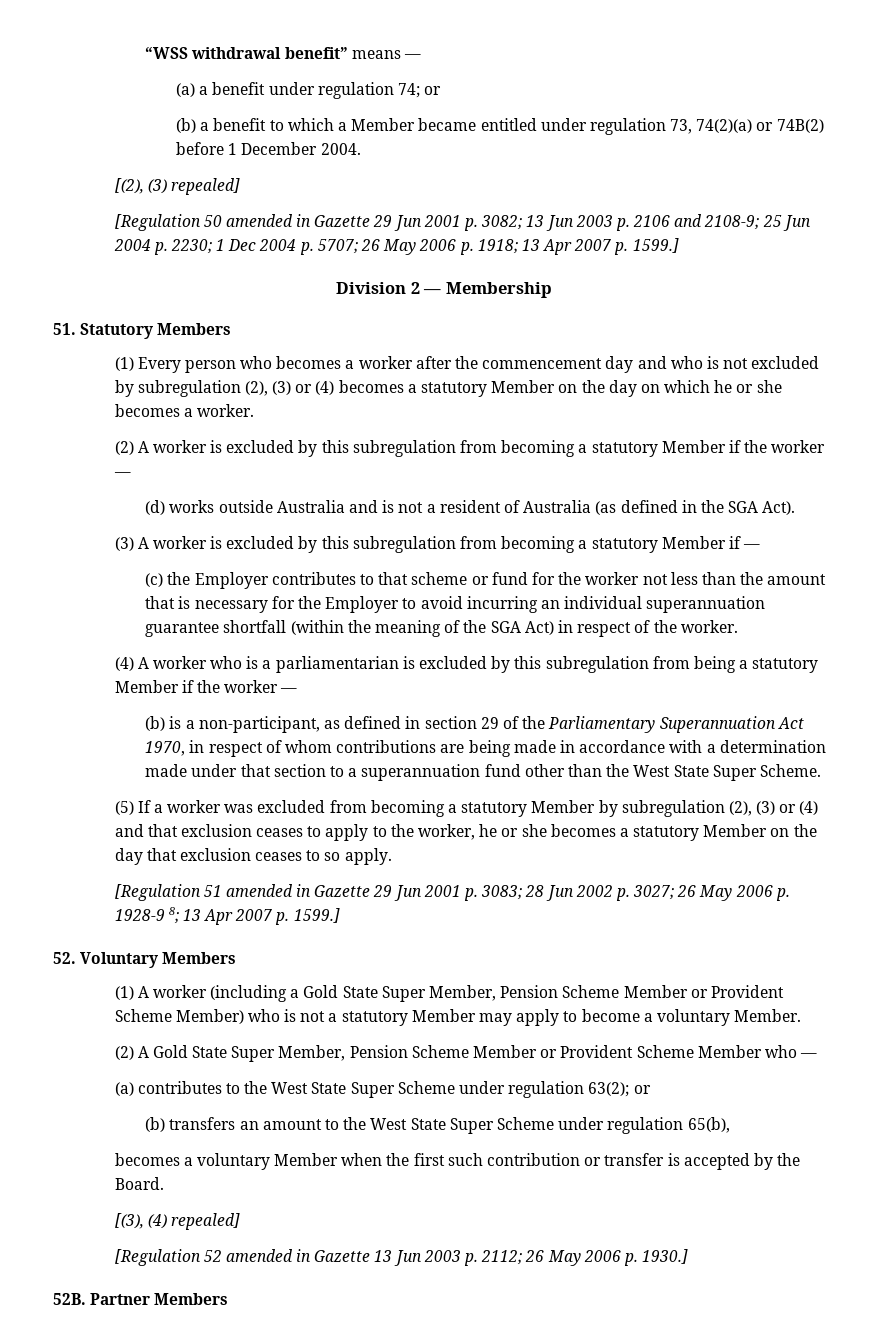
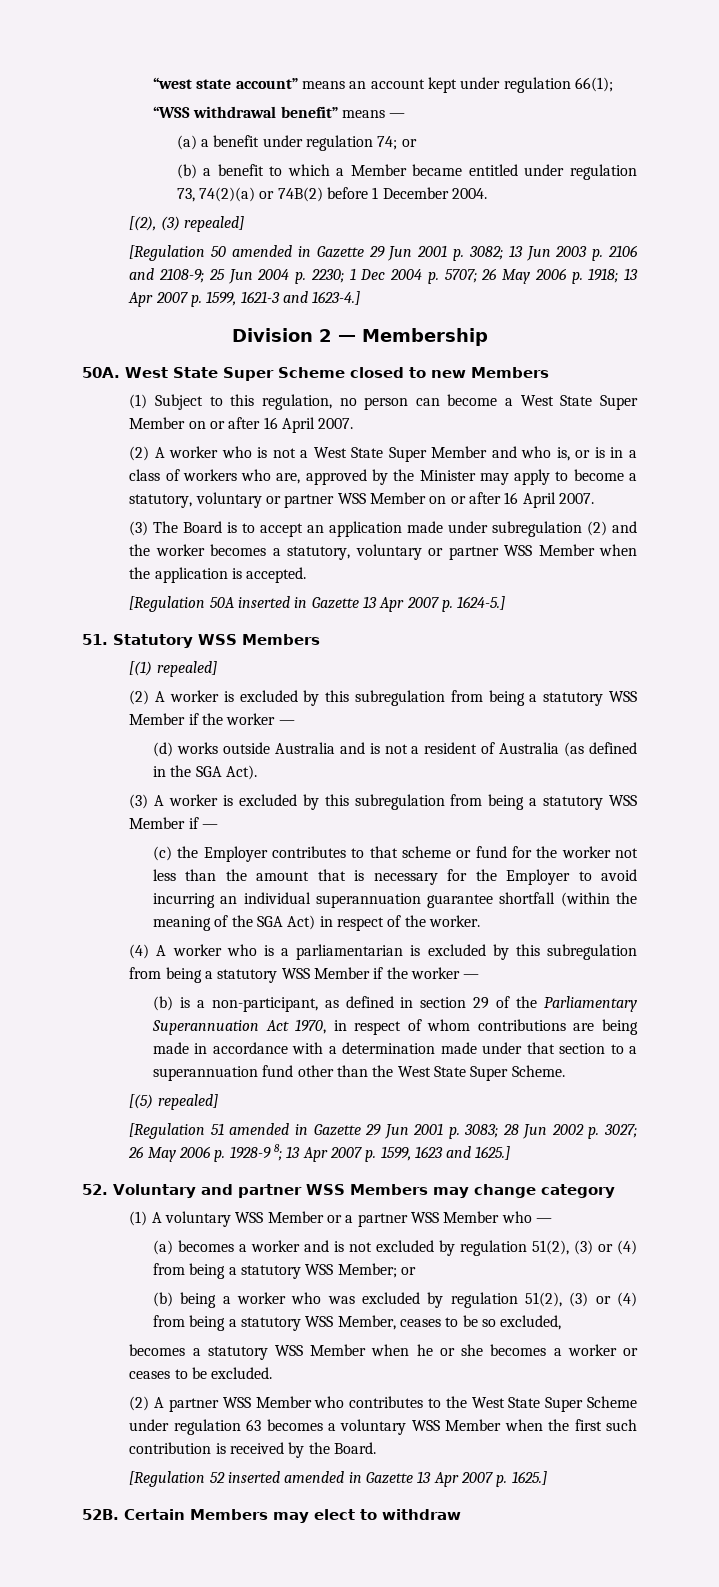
+ “west state account” means an account kept under regulation 66(1);
- [Regulation 50 amended in Gazette 29 Jun 2001 p. 3082; 13 Jun 2003 p. 2106 and 2108-9; 25 Jun 2004 p. 2230; 1 Dec 2004 p. 5707; 26 May 2006 p. 1918; 13 Apr 2007 p. 1599.]
+ [Regulation 50 amended in Gazette 29 Jun 2001 p. 3082; 13 Jun 2003 p. 2106 and 2108-9; 25 Jun 2004 p. 2230; 1 Dec 2004 p. 5707; 26 May 2006 p. 1918; 13 Apr 2007 p. 1599, 1621-3 and 1623-4.]
- 51. Statutory Members
- (1) Every person who becomes a worker after the commencement day and who is not excluded by subregulation (2), (3) or (4) becomes a statutory Member on the day on which he or she becomes a worker.
+ 50A. West State Super Scheme closed to new Members
+ (1) Subject to this regulation, no person can become a West State Super Member on or after 16 April 2007.
+ (2) A worker who is not a West State Super Member and who is, or is in a class of workers who are, approved by the Minister may apply to become a statutory, voluntary or partner WSS Member on or after 16 April 2007.
+ (3) The Board is to accept an application made under subregulation (2) and the worker becomes a statutory, voluntary or partner WSS Member when the application is accepted.
+ [Regulation 50A inserted in Gazette 13 Apr 2007 p. 1624-5.]
+ 51. Statutory WSS Members
+ [(1) repealed]
- (2) A worker is excluded by this subregulation from becoming a statutory Member if the worker —
+ (2) A worker is excluded by this subregulation from being a statutory WSS Member if the worker —
- (3) A worker is excluded by this subregulation from becoming a statutory Member if —
+ (3) A worker is excluded by this subregulation from being a statutory WSS Member if —
- (4) A worker who is a parliamentarian is excluded by this subregulation from being a statutory Member if the worker —
+ (4) A worker who is a parliamentarian is excluded by this subregulation from being a statutory WSS Member if the worker —
- (5) If a worker was excluded from becoming a statutory Member by subregulation (2), (3) or (4) and that exclusion ceases to apply to the worker, he or she becomes a statutory Member on the day that exclusion ceases to so apply.
+ [(5) repealed]
- [Regulation 51 amended in Gazette 29 Jun 2001 p. 3083; 28 Jun 2002 p. 3027; 26 May 2006 p. 1928-9 8; 13 Apr 2007 p. 1599.]
- 52. Voluntary Members
- (1) A worker (including a Gold State Super Member, Pension Scheme Member or Provident Scheme Member) who is not a statutory Member may apply to become a voluntary Member.
- (2) A Gold State Super Member, Pension Scheme Member or Provident Scheme Member who —
- (a) contributes to the West State Super Scheme under regulation 63(2); or
- (b) transfers an amount to the West State Super Scheme under regulation 65(b),
- becomes a voluntary Member when the first such contribution or transfer is accepted by the Board.
+ [Regulation 51 amended in Gazette 29 Jun 2001 p. 3083; 28 Jun 2002 p. 3027; 26 May 2006 p. 1928-9 8; 13 Apr 2007 p. 1599, 1623 and 1625.]
+ 52. Voluntary and partner WSS Members may change category
+ (1) A voluntary WSS Member or a partner WSS Member who —
+ (a) becomes a worker and is not excluded by regulation 51(2), (3) or (4) from being a statutory WSS Member; or
+ (b) being a worker who was excluded by regulation 51(2), (3) or (4) from being a statutory WSS Member, ceases to be so excluded,
+ becomes a statutory WSS Member when he or she becomes a worker or ceases to be excluded.
+ (2) A partner WSS Member who contributes to the West State Super Scheme under regulation 63 becomes a voluntary WSS Member when the first such contribution is received by the Board.
- [(3), (4) repealed]
- [Regulation 52 amended in Gazette 13 Jun 2003 p. 2112; 26 May 2006 p. 1930.]
- 52B. Partner Members
+ [Regulation 52 inserted amended in Gazette 13 Apr 2007 p. 1625.]
+ 52B. Certain Members may elect to withdraw

